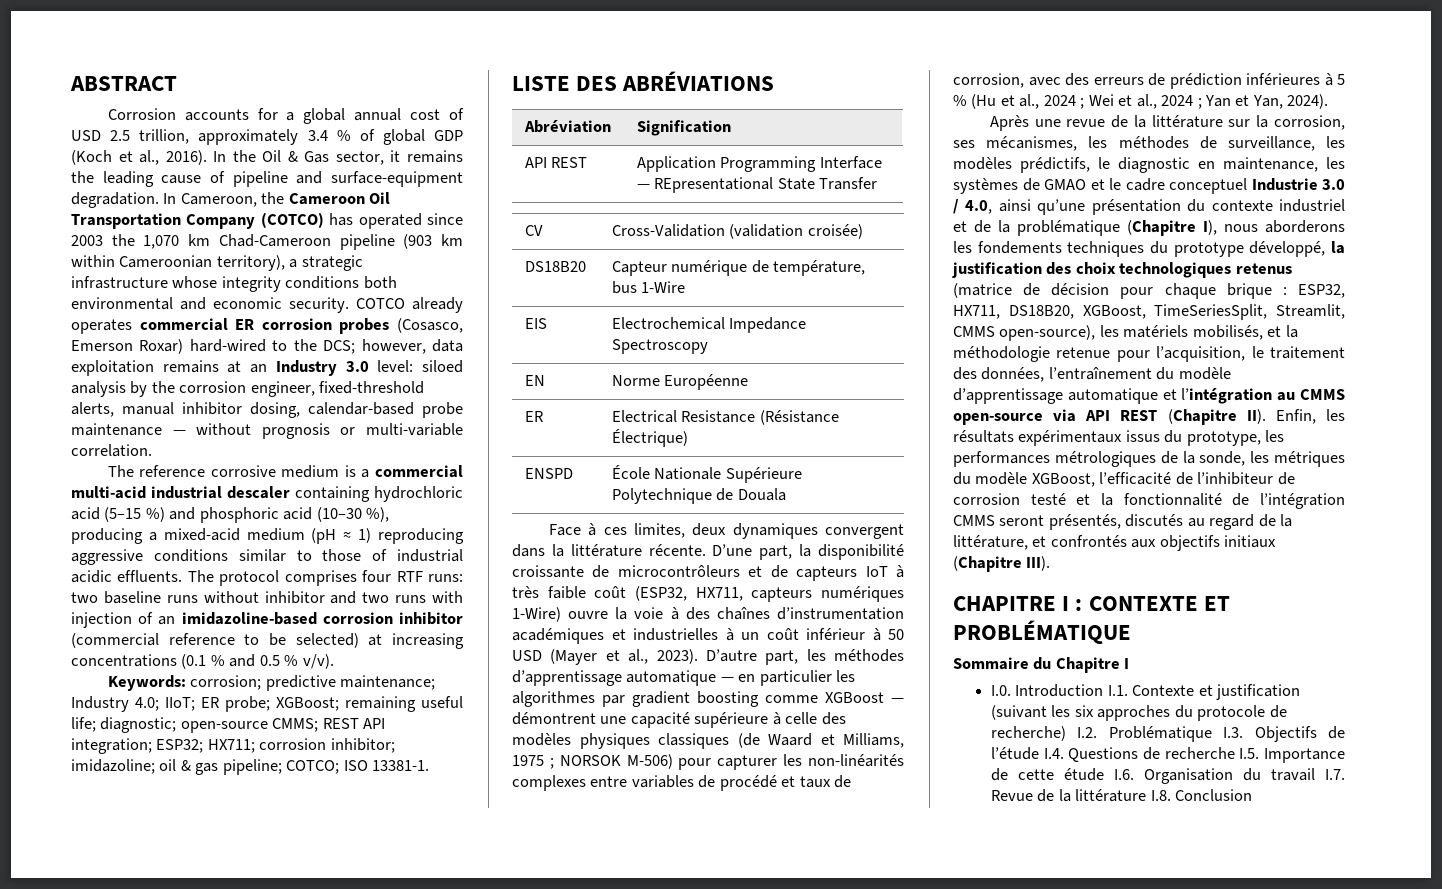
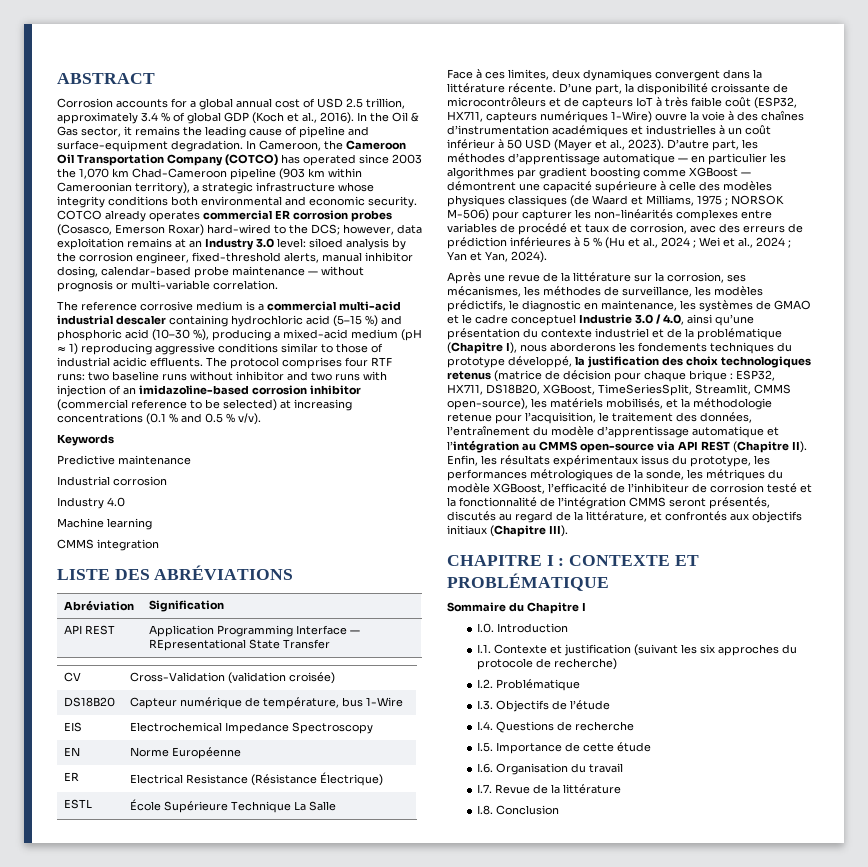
- Keywords: corrosion; predictive maintenance; Industry 4.0; IIoT; ER probe; XGBoost; remaining useful life; diagnostic; open-source CMMS; REST API integration; ESP32; HX711; corrosion inhibitor; imidazoline; oil & gas pipeline; COTCO; ISO 13381-1.
+ Keywords
+ Predictive maintenance
+ Industrial corrosion
+ Industry 4.0
+ Machine learning
+ CMMS integration
- ENSPD | École Nationale Supérieure Polytechnique de Douala
+ ESTL | École Supérieure Technique La Salle
- I.0. Introduction I.1. Contexte et justification (suivant les six approches du protocole de recherche) I.2. Problématique I.3. Objectifs de l’étude I.4. Questions de recherche I.5. Importance de cette étude I.6. Organisation du travail I.7. Revue de la littérature I.8. Conclusion
+ I.0. Introduction
+ I.1. Contexte et justification (suivant les six approches du protocole de recherche)
+ I.2. Problématique
+ I.3. Objectifs de l’étude
+ I.4. Questions de recherche
+ I.5. Importance de cette étude
+ I.6. Organisation du travail
+ I.7. Revue de la littérature
+ I.8. Conclusion

